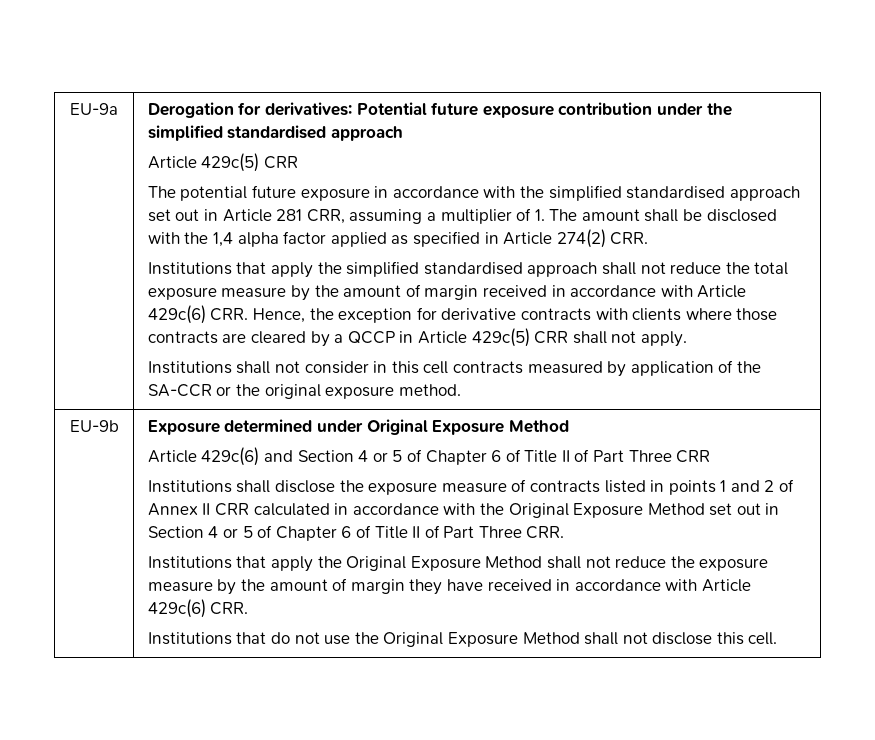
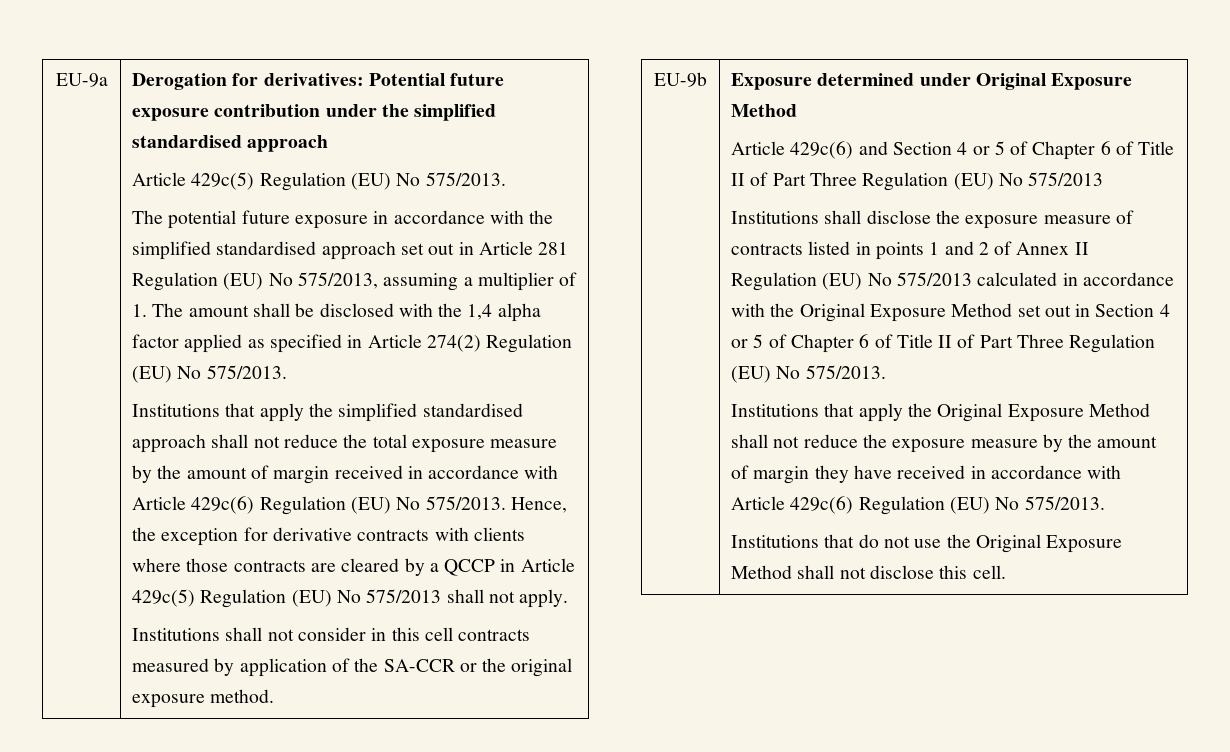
  Derogation for derivatives: Potential future exposure contribution under the simplified standardised approach
- Article 429c(5) CRR
+ Article 429c(5) Regulation (EU) No 575/2013.
- The potential future exposure in accordance with the simplified standardised approach set out in Article 281 CRR, assuming a multiplier of 1. The amount shall be disclosed with the 1,4 alpha factor applied as specified in Article 274(2) CRR.
+ The potential future exposure in accordance with the simplified standardised approach set out in Article 281 Regulation (EU) No 575/2013, assuming a multiplier of 1. The amount shall be disclosed with the 1,4 alpha factor applied as specified in Article 274(2) Regulation (EU) No 575/2013.
- Institutions that apply the simplified standardised approach shall not reduce the total exposure measure by the amount of margin received in accordance with Article 429c(6) CRR. Hence, the exception for derivative contracts with clients where those contracts are cleared by a QCCP in Article 429c(5) CRR shall not apply.
+ Institutions that apply the simplified standardised approach shall not reduce the total exposure measure by the amount of margin received in accordance with Article 429c(6) Regulation (EU) No 575/2013. Hence, the exception for derivative contracts with clients where those contracts are cleared by a QCCP in Article 429c(5) Regulation (EU) No 575/2013 shall not apply.
- Article 429c(6) and Section 4 or 5 of Chapter 6 of Title II of Part Three CRR
+ Article 429c(6) and Section 4 or 5 of Chapter 6 of Title II of Part Three Regulation (EU) No 575/2013
- Institutions shall disclose the exposure measure of contracts listed in points 1 and 2 of Annex II CRR calculated in accordance with the Original Exposure Method set out in Section 4 or 5 of Chapter 6 of Title II of Part Three CRR.
+ Institutions shall disclose the exposure measure of contracts listed in points 1 and 2 of Annex II Regulation (EU) No 575/2013 calculated in accordance with the Original Exposure Method set out in Section 4 or 5 of Chapter 6 of Title II of Part Three Regulation (EU) No 575/2013.
- Institutions that apply the Original Exposure Method shall not reduce the exposure measure by the amount of margin they have received in accordance with Article 429c(6) CRR.
+ Institutions that apply the Original Exposure Method shall not reduce the exposure measure by the amount of margin they have received in accordance with Article 429c(6) Regulation (EU) No 575/2013.

